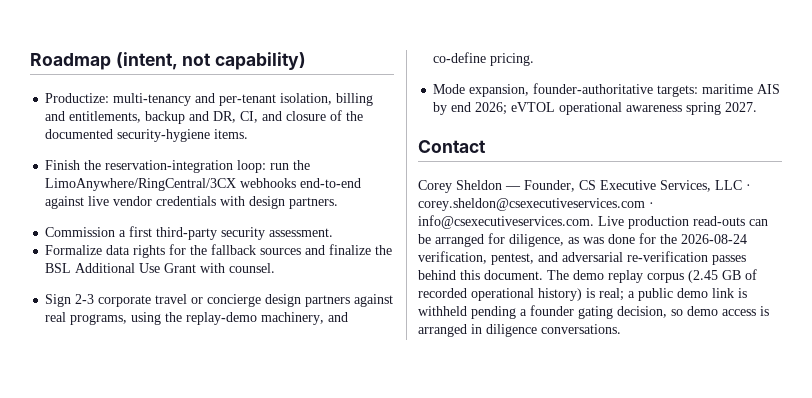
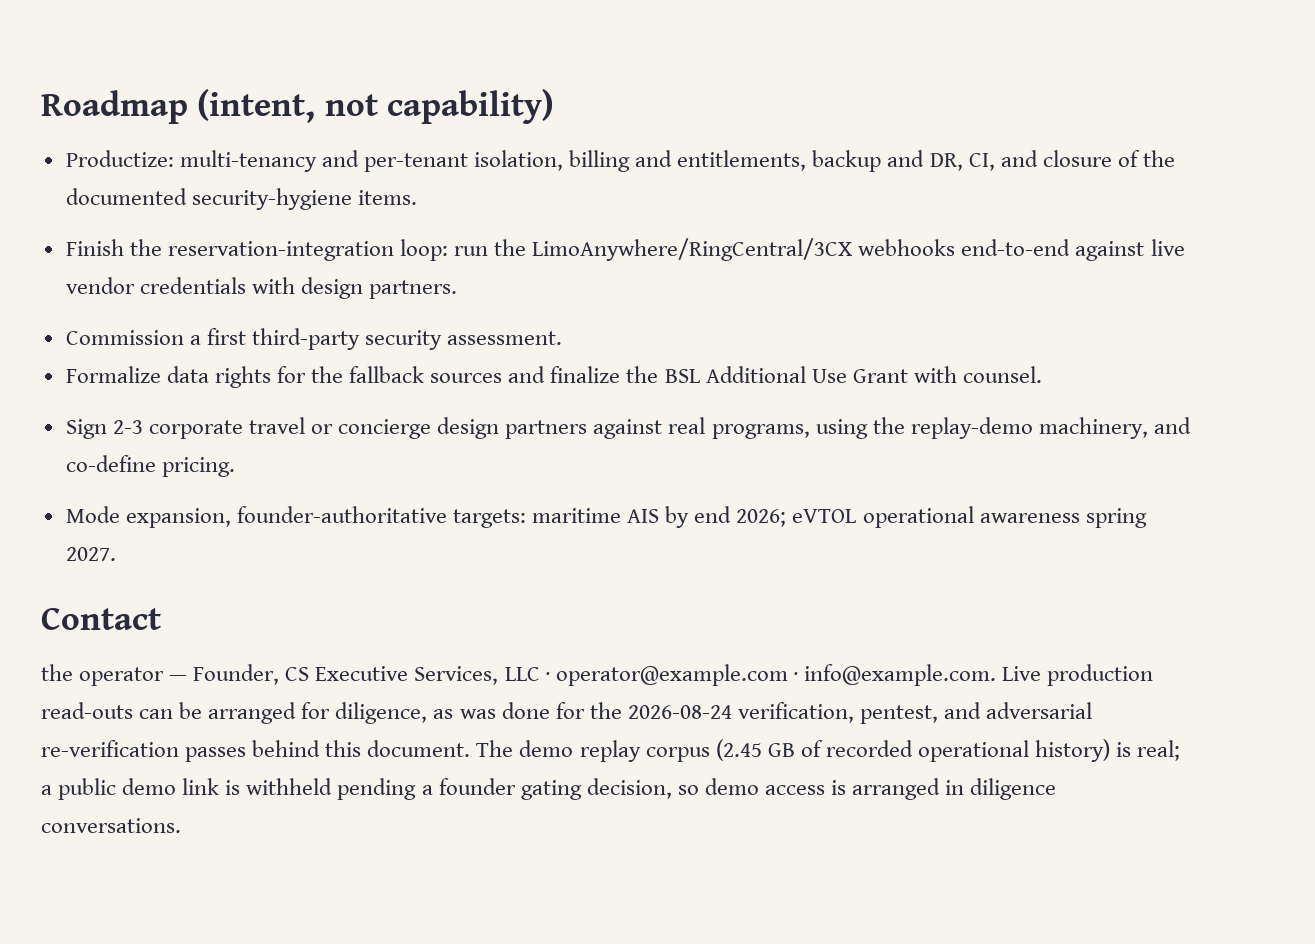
- Corey Sheldon — Founder, CS Executive Services, LLC · corey.sheldon@csexecutiveservices.com · info@csexecutiveservices.com. Live production read-outs can be arranged for diligence, as was done for the 2026-08-24 verification, pentest, and adversarial re-verification passes behind this document.
+ the operator — Founder, CS Executive Services, LLC · operator@example.com · info@example.com. Live production read-outs can be arranged for diligence, as was done for the 2026-08-24 verification, pentest, and adversarial re-verification passes behind this document.

